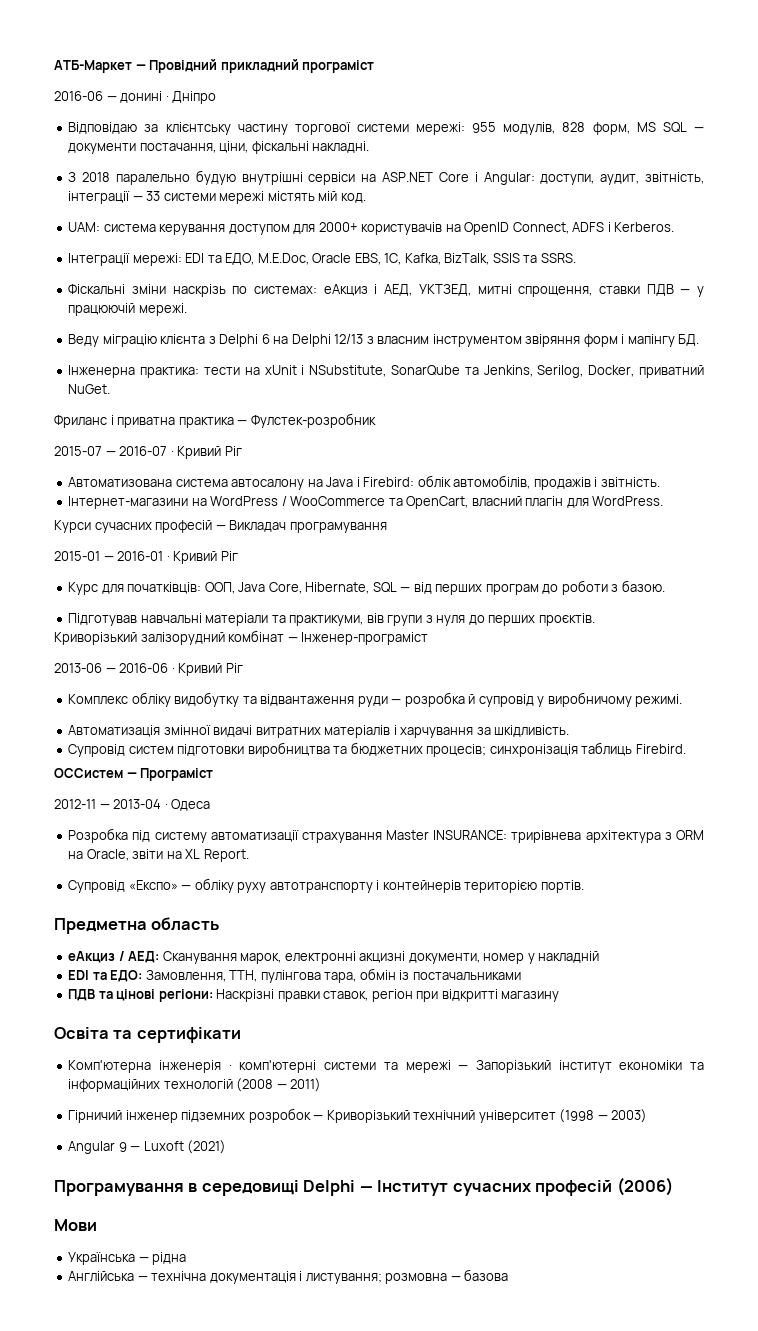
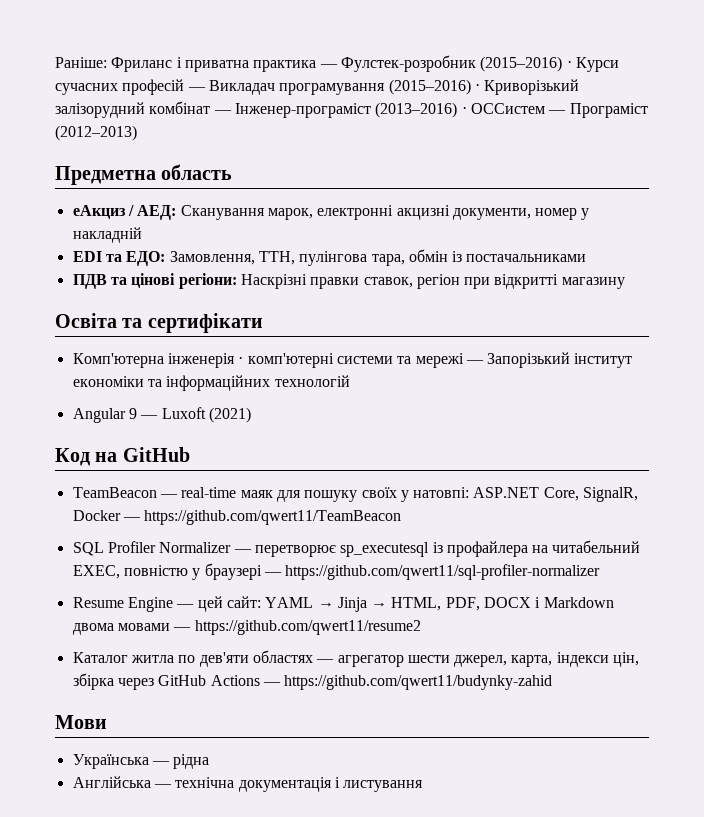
- АТБ-Маркет — Провідний прикладний програміст
- 2016-06 — донині · Дніпро
- Відповідаю за клієнтську частину торгової системи мережі: 955 модулів, 828 форм, MS SQL — документи постачання, ціни, фіскальні накладні.
- З 2018 паралельно будую внутрішні сервіси на ASP.NET Core і Angular: доступи, аудит, звітність, інтеграції — 33 системи мережі містять мій код.
- UAM: система керування доступом для 2000+ користувачів на OpenID Connect, ADFS і Kerberos.
- Інтеграції мережі: EDI та ЕДО, M.E.Doc, Oracle EBS, 1С, Kafka, BizTalk, SSIS та SSRS.
- Фіскальні зміни наскрізь по системах: еАкциз і АЕД, УКТЗЕД, митні спрощення, ставки ПДВ — у працюючій мережі.
- Веду міграцію клієнта з Delphi 6 на Delphi 12/13 з власним інструментом звіряння форм і мапінгу БД.
- Інженерна практика: тести на xUnit і NSubstitute, SonarQube та Jenkins, Serilog, Docker, приватний NuGet.
- Фриланс і приватна практика — Фулстек-розробник
- 2015-07 — 2016-07 · Кривий Ріг
- Автоматизована система автосалону на Java і Firebird: облік автомобілів, продажів і звітність.
- Інтернет-магазини на WordPress / WooCommerce та OpenCart, власний плагін для WordPress.
- Курси сучасних професій — Викладач програмування
- 2015-01 — 2016-01 · Кривий Ріг
- Курс для початківців: ООП, Java Core, Hibernate, SQL — від перших програм до роботи з базою.
- Підготував навчальні матеріали та практикуми, вів групи з нуля до перших проєктів.
- Криворізький залізорудний комбінат — Інженер-програміст
- 2013-06 — 2016-06 · Кривий Ріг
- Комплекс обліку видобутку та відвантаження руди — розробка й супровід у виробничому режимі.
- Автоматизація змінної видачі витратних матеріалів і харчування за шкідливість.
- Супровід систем підготовки виробництва та бюджетних процесів; синхронізація таблиць Firebird.
- ОССистем — Програміст
- 2012-11 — 2013-04 · Одеса
- Розробка під систему автоматизації страхування Master INSURANCE: трирівнева архітектура з ORM на Oracle, звіти на XL Report.
- Супровід «Експо» — обліку руху автотранспорту і контейнерів територією портів.
+ Раніше: Фриланс і приватна практика — Фулстек-розробник (2015–2016) · Курси сучасних професій — Викладач програмування (2015–2016) · Криворізький залізорудний комбінат — Інженер-програміст (2013–2016) · ОССистем — Програміст (2012–2013)
- Комп'ютерна інженерія · комп'ютерні системи та мережі — Запорізький інститут економіки та інформаційних технологій (2008 — 2011)
- Гірничий інженер підземних розробок — Криворізький технічний університет (1998 — 2003)
+ Комп'ютерна інженерія · комп'ютерні системи та мережі — Запорізький інститут економіки та інформаційних технологій
- Програмування в середовищі Delphi — Інститут сучасних професій (2006)
+ Код на GitHub
+ TeamBeacon — real-time маяк для пошуку своїх у натовпі: ASP.NET Core, SignalR, Docker — https://github.com/qwert11/TeamBeacon
+ SQL Profiler Normalizer — перетворює sp_executesql із профайлера на читабельний EXEC, повністю у браузері — https://github.com/qwert11/sql-profiler-normalizer
+ Resume Engine — цей сайт: YAML → Jinja → HTML, PDF, DOCX і Markdown двома мовами — https://github.com/qwert11/resume2
+ Каталог житла по дев'яти областях — агрегатор шести джерел, карта, індекси цін, збірка через GitHub Actions — https://github.com/qwert11/budynky-zahid
- Англійська — технічна документація і листування; розмовна — базова
+ Англійська — технічна документація і листування

